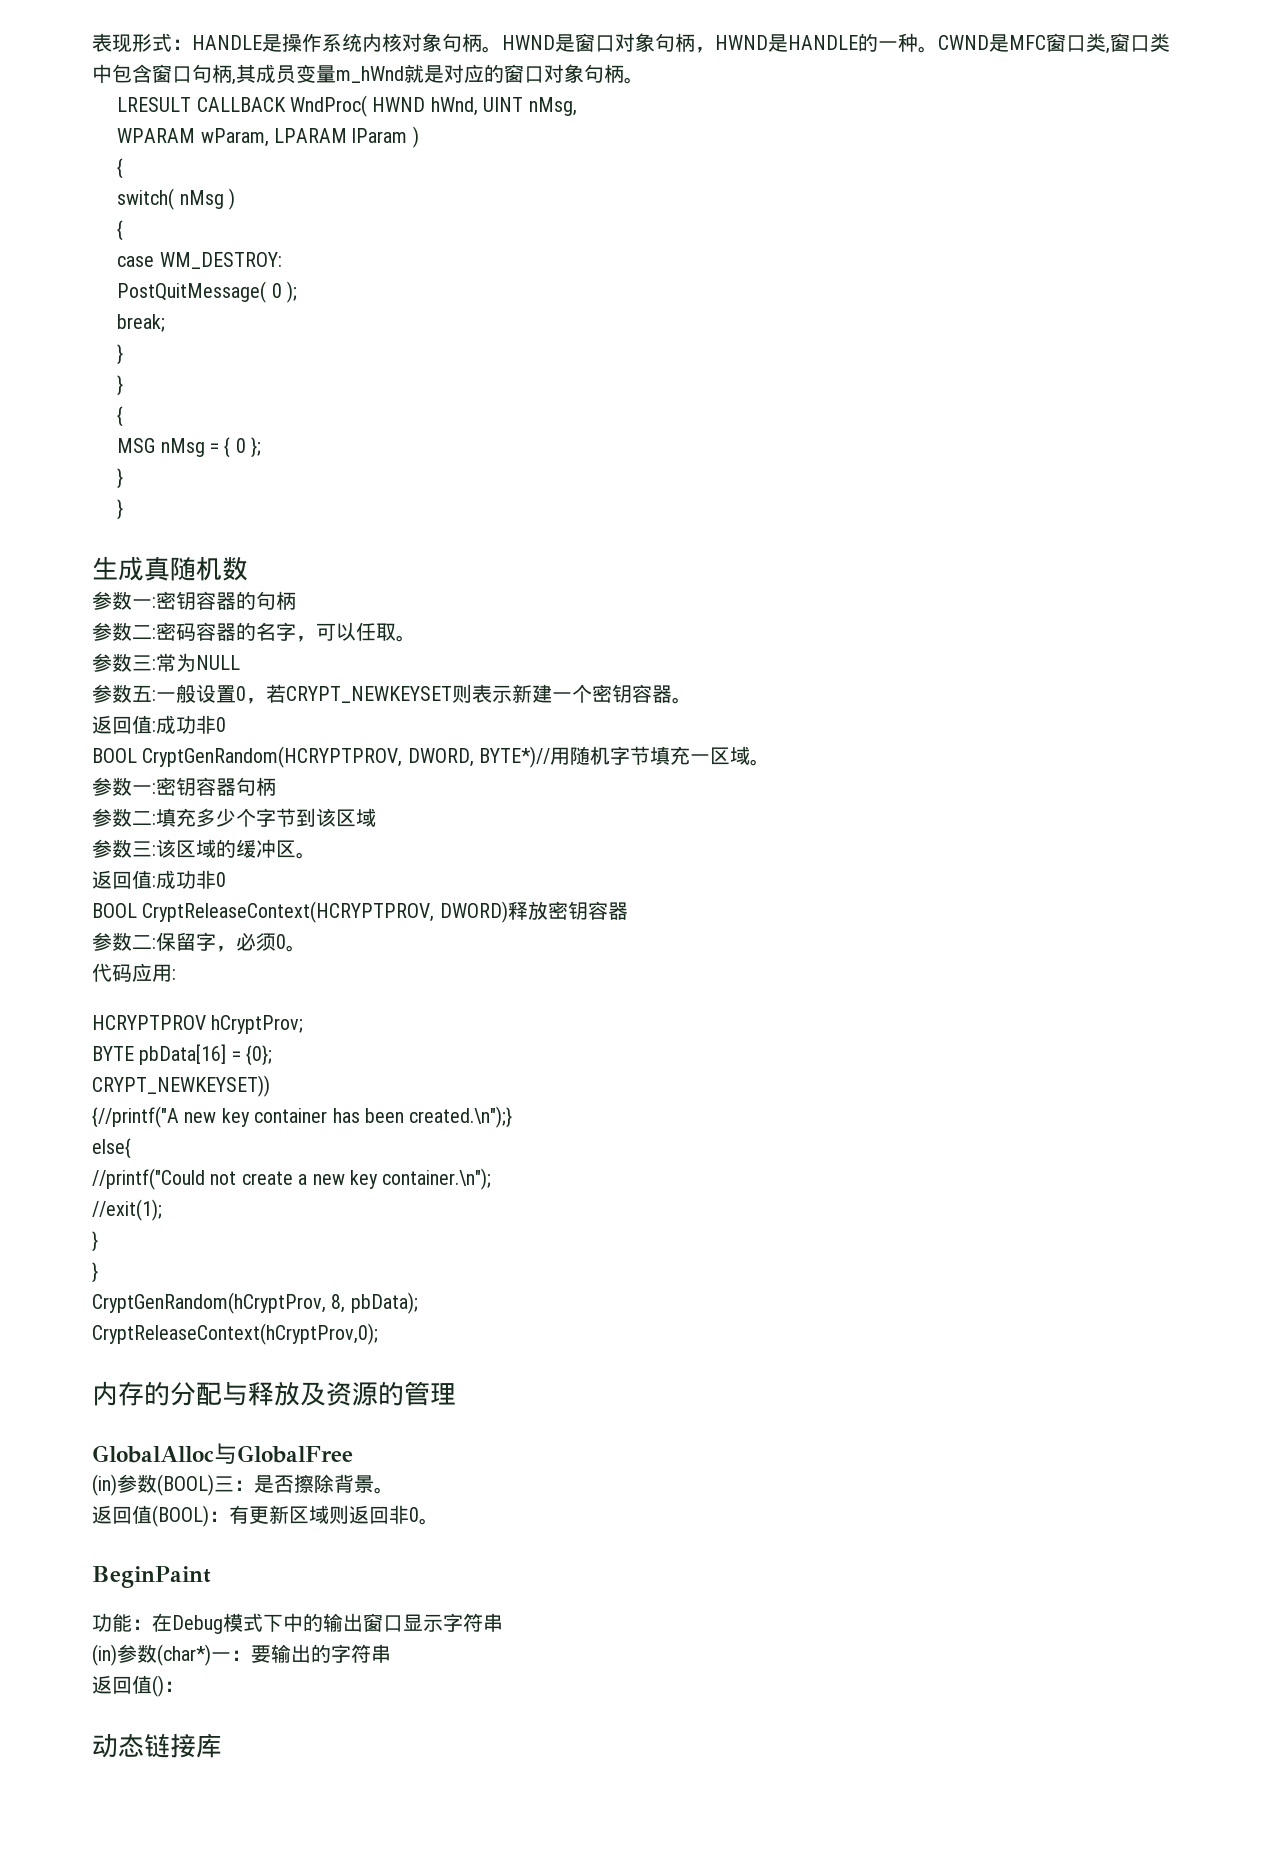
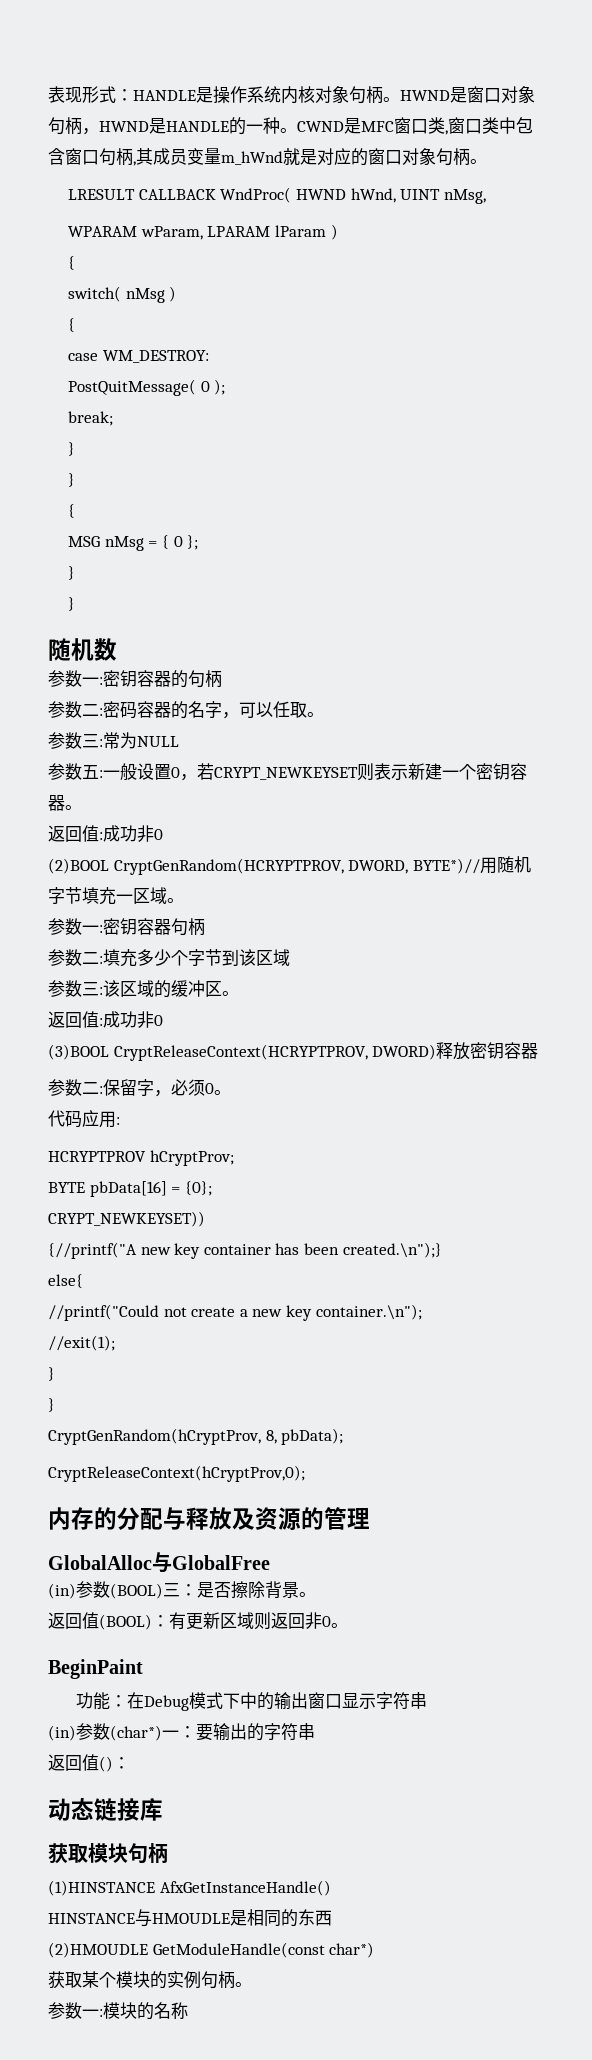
- 生成真随机数
+ 随机数
- BOOL CryptGenRandom(HCRYPTPROV, DWORD, BYTE*)//用随机字节填充一区域。
+ (2)BOOL CryptGenRandom(HCRYPTPROV, DWORD, BYTE*)//用随机字节填充一区域。
- BOOL CryptReleaseContext(HCRYPTPROV, DWORD)释放密钥容器
+ (3)BOOL CryptReleaseContext(HCRYPTPROV, DWORD)释放密钥容器
+ 获取模块句柄
+ (1)HINSTANCE AfxGetInstanceHandle()
+ HINSTANCE与HMOUDLE是相同的东西
+ (2)HMOUDLE GetModuleHandle(const char*)
+ 获取某个模块的实例句柄。
+ 参数一:模块的名称

